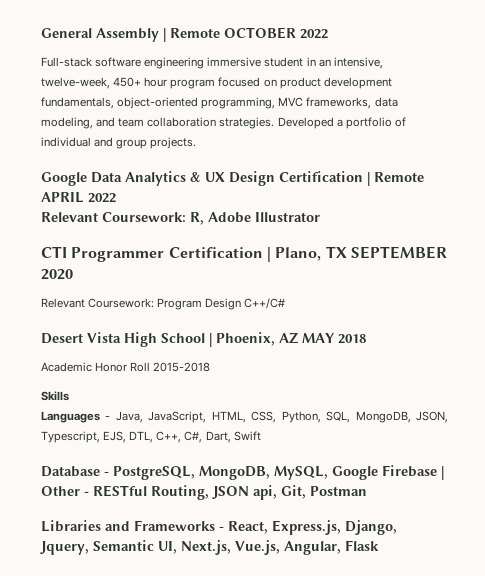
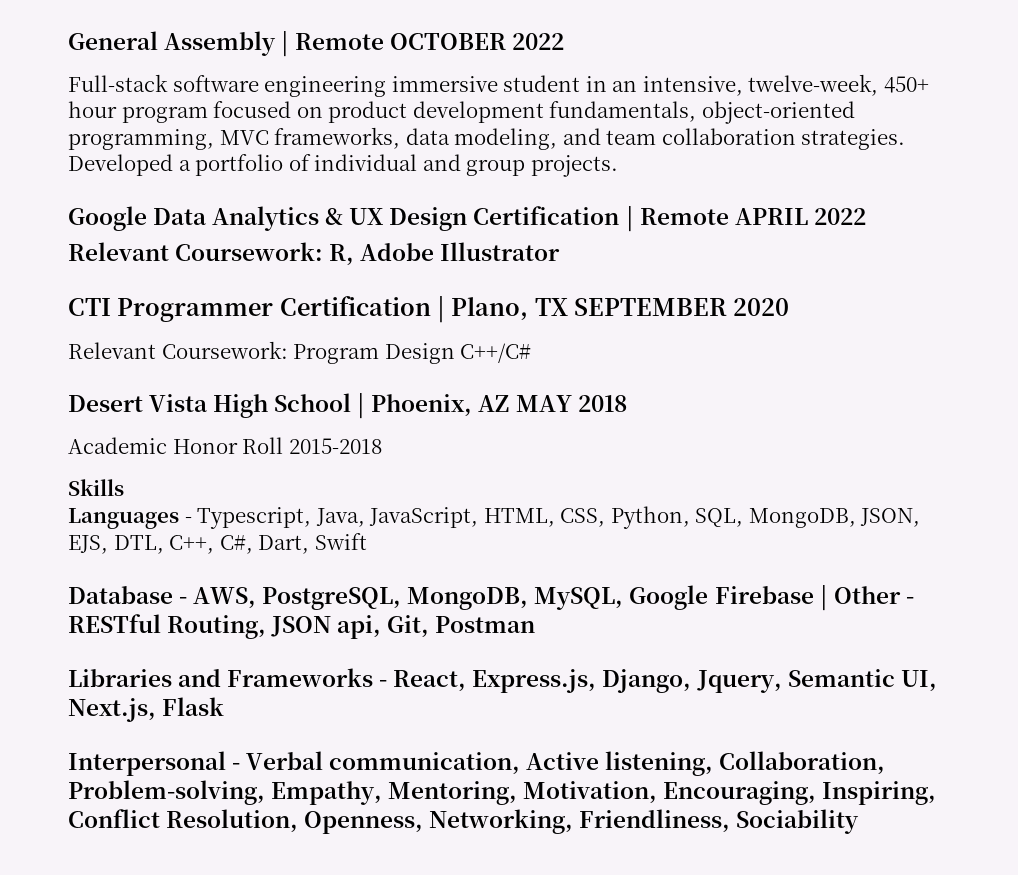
- Languages - Java, JavaScript, HTML, CSS, Python, SQL, MongoDB, JSON, Typescript, EJS, DTL, C++, C#, Dart, Swift
+ Languages - Typescript, Java, JavaScript, HTML, CSS, Python, SQL, MongoDB, JSON, EJS, DTL, C++, C#, Dart, Swift
- Database - PostgreSQL, MongoDB, MySQL, Google Firebase | Other - RESTful Routing, JSON api, Git, Postman
+ Database - AWS, PostgreSQL, MongoDB, MySQL, Google Firebase | Other - RESTful Routing, JSON api, Git, Postman
- Libraries and Frameworks - React, Express.js, Django, Jquery, Semantic UI, Next.js, Vue.js, Angular, Flask
+ Libraries and Frameworks - React, Express.js, Django, Jquery, Semantic UI, Next.js, Flask
+ Interpersonal - Verbal communication, Active listening, Collaboration, Problem-solving, Empathy, Mentoring, Motivation, Encouraging, Inspiring, Conflict Resolution, Openness, Networking, Friendliness, Sociability

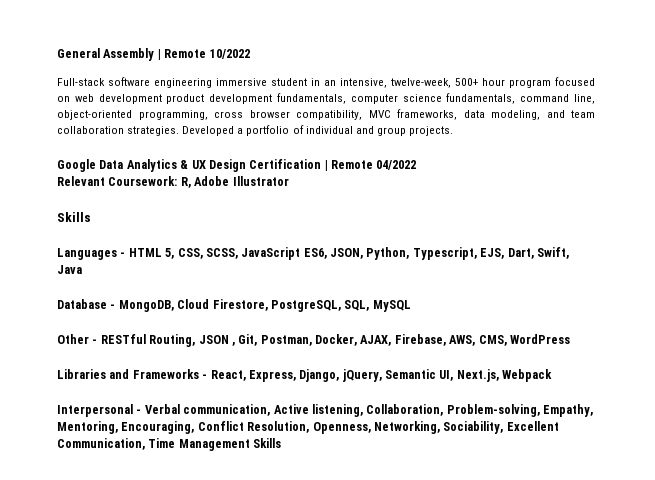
- General Assembly | Remote OCTOBER 2022
+ General Assembly | Remote 10/2022
- Full-stack software engineering immersive student in an intensive, twelve-week, 450+ hour program focused on product development fundamentals, object-oriented programming, MVC frameworks, data modeling, and team collaboration strategies.
+ Full-stack software engineering immersive student in an intensive, twelve-week, 500+ hour program focused on web development product development fundamentals, computer science fundamentals, command line, object-oriented programming, cross browser compatibility, MVC frameworks, data modeling, and team collaboration strategies.
- Google Data Analytics & UX Design Certification | Remote APRIL 2022
+ Google Data Analytics & UX Design Certification | Remote 04/2022
  Relevant Coursework: R, Adobe Illustrator
- CTI Programmer Certification | Plano, TX SEPTEMBER 2020
- Relevant Coursework: Program Design C++/C#
- Desert Vista High School | Phoenix, AZ MAY 2018
- Academic Honor Roll 2015-2018
  Skills
- Languages - Typescript, Java, JavaScript, HTML, CSS, Python, SQL, MongoDB, JSON, EJS, DTL, C++, C#, Dart, Swift
- Database - AWS, PostgreSQL, MongoDB, MySQL, Google Firebase | Other - RESTful Routing, JSON api, Git, Postman
+ Languages - HTML 5, CSS, SCSS, JavaScript ES6, JSON, Python, Typescript, EJS, Dart, Swift, Java
+ Database - MongoDB, Cloud Firestore, PostgreSQL, SQL, MySQL
+ Other - RESTful Routing, JSON , Git, Postman, Docker, AJAX, Firebase, AWS, CMS, WordPress
- Libraries and Frameworks - React, Express.js, Django, Jquery, Semantic UI, Next.js, Flask
+ Libraries and Frameworks - React, Express, Django, jQuery, Semantic UI, Next.js, Webpack
- Interpersonal - Verbal communication, Active listening, Collaboration, Problem-solving, Empathy, Mentoring, Motivation, Encouraging, Inspiring, Conflict Resolution, Openness, Networking, Friendliness, Sociability
+ Interpersonal - Verbal communication, Active listening, Collaboration, Problem-solving, Empathy, Mentoring, Encouraging, Conflict Resolution, Openness, Networking, Sociability, Excellent Communication, Time Management Skills

